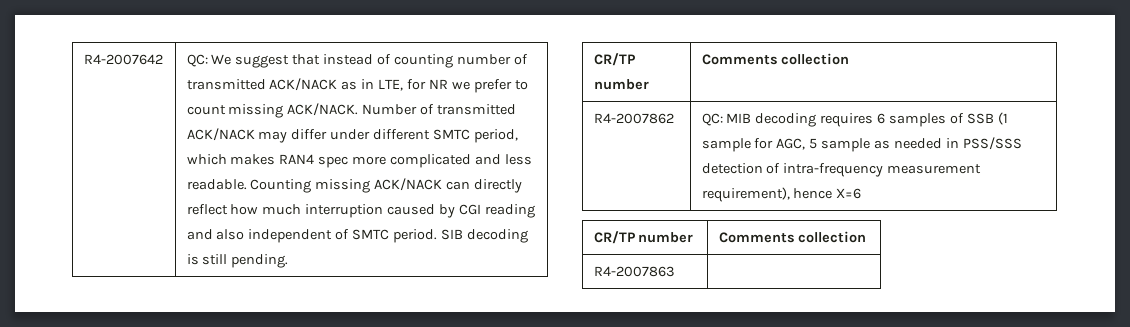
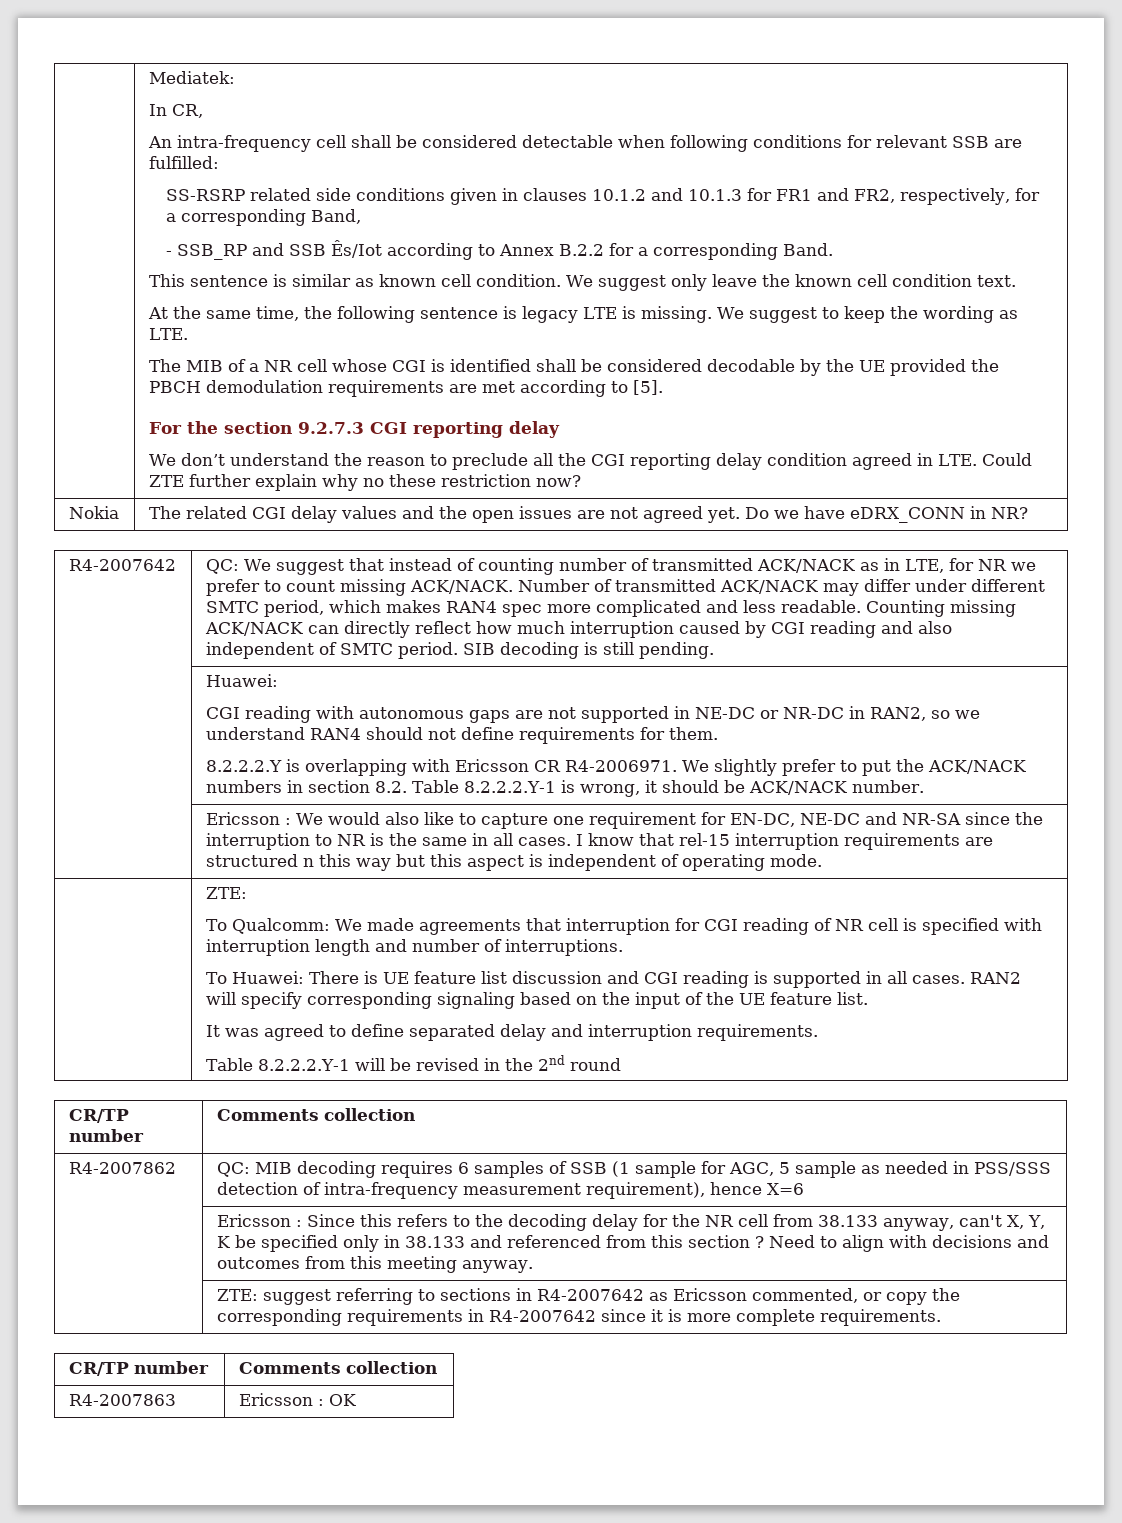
+ Mediatek:
+ In CR,
+ An intra-frequency cell shall be considered detectable when following conditions for relevant SSB are fulfilled:
+ SS-RSRP related side conditions given in clauses 10.1.2 and 10.1.3 for FR1 and FR2, respectively, for a corresponding Band,
+ - SSB_RP and SSB Ês/Iot according to Annex B.2.2 for a corresponding Band.
+ This sentence is similar as known cell condition. We suggest only leave the known cell condition text.
+ At the same time, the following sentence is legacy LTE is missing. We suggest to keep the wording as LTE.
+ The MIB of a NR cell whose CGI is identified shall be considered decodable by the UE provided the PBCH demodulation requirements are met according to [5].
+ For the section 9.2.7.3 CGI reporting delay
+ We don’t understand the reason to preclude all the CGI reporting delay condition agreed in LTE. Could ZTE further explain why no these restriction now?
+ Nokia | The related CGI delay values and the open issues are not agreed yet. Do we have eDRX_CONN in NR?
  SIB decoding is still pending.
+ | Huawei:
+ CGI reading with autonomous gaps are not supported in NE-DC or NR-DC in RAN2, so we understand RAN4 should not define requirements for them.
+ 8.2.2.2.Y is overlapping with Ericsson CR R4-2006971. We slightly prefer to put the ACK/NACK numbers in section 8.2. Table 8.2.2.2.Y-1 is wrong, it should be ACK/NACK number.
+ | Ericsson : We would also like to capture one requirement for EN-DC, NE-DC and NR-SA since the interruption to NR is the same in all cases. I know that rel-15 interruption requirements are structured n this way but this aspect is independent of operating mode.
+ | ZTE:
+ To Qualcomm: We made agreements that interruption for CGI reading of NR cell is specified with interruption length and number of interruptions.
+ To Huawei: There is UE feature list discussion and CGI reading is supported in all cases. RAN2 will specify corresponding signaling based on the input of the UE feature list.
+ It was agreed to define separated delay and interruption requirements.
+ Table 8.2.2.2.Y-1 will be revised in the 2nd round
+ Ericsson : Since this refers to the decoding delay for the NR cell from 38.133 anyway, can't X, Y, K be specified only in 38.133 and referenced from this section ? Need to align with decisions and outcomes from this meeting anyway.
+ | ZTE: suggest referring to sections in R4-2007642 as Ericsson commented, or copy the corresponding requirements in R4-2007642 since it is more complete requirements.
- R4-2007863 |
+ R4-2007863 | Ericsson : OK

